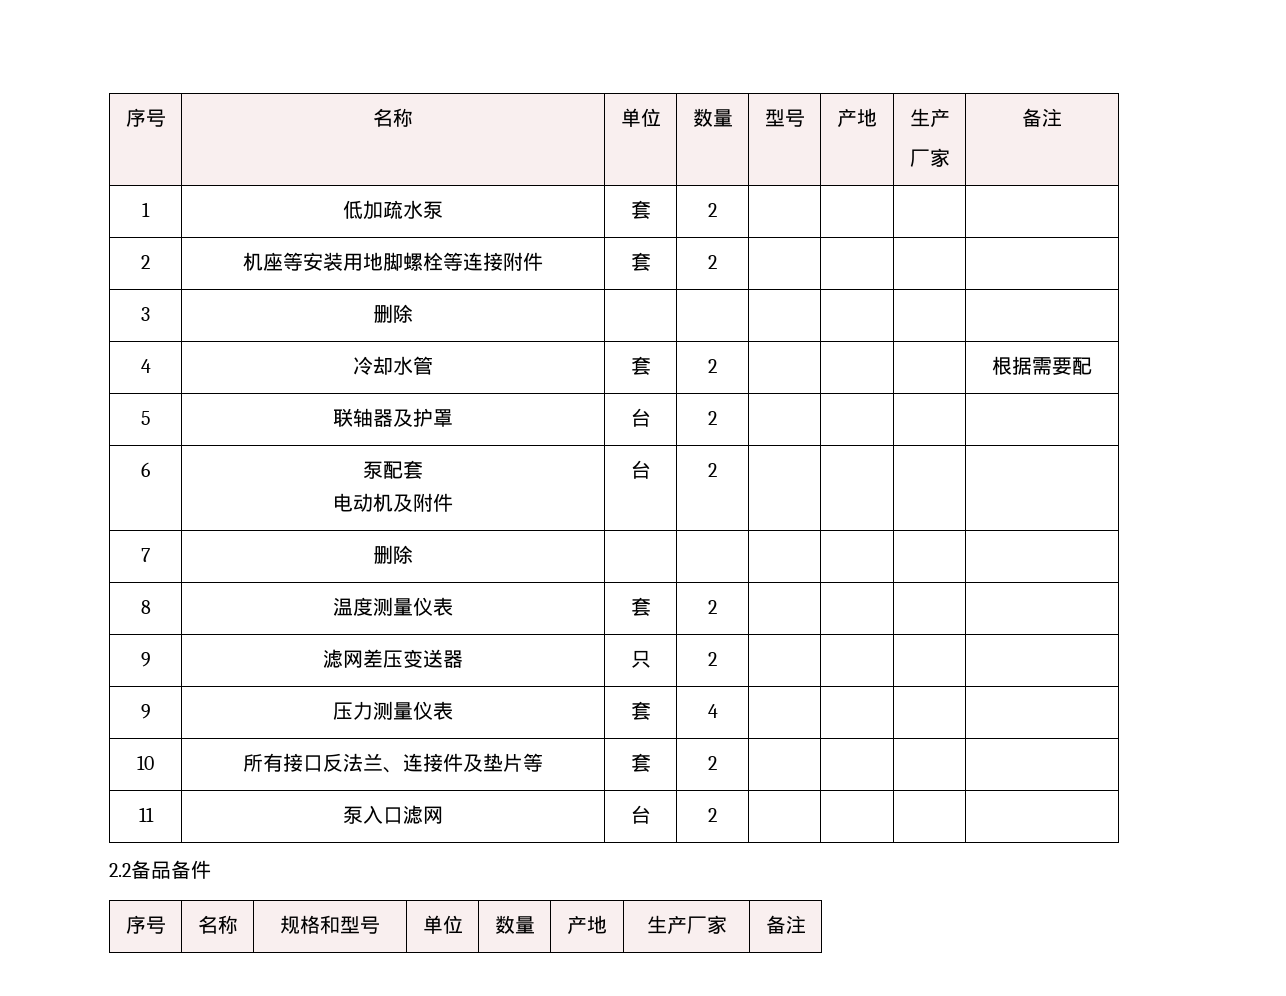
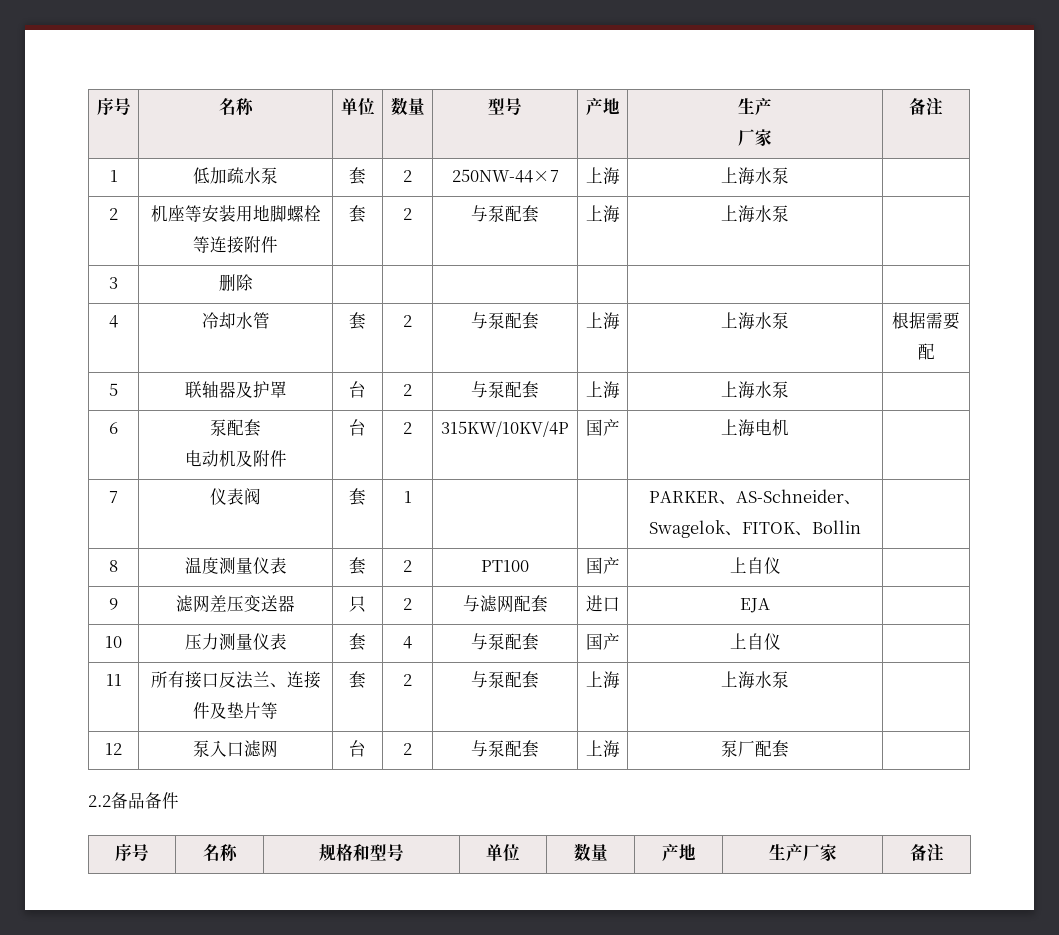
- 1 | 低加疏水泵 | 套 | 2 | | | |
+ 1 | 低加疏水泵 | 套 | 2 | 250NW-44×7 | 上海 | 上海水泵 |
- 2 | 机座等安装用地脚螺栓等连接附件 | 套 | 2 | | | |
+ 2 | 机座等安装用地脚螺栓等连接附件 | 套 | 2 | 与泵配套 | 上海 | 上海水泵 |
- 4 | 冷却水管 | 套 | 2 | | | | 根据需要配
+ 4 | 冷却水管 | 套 | 2 | 与泵配套 | 上海 | 上海水泵 | 根据需要配
- 5 | 联轴器及护罩 | 台 | 2 | | | |
+ 5 | 联轴器及护罩 | 台 | 2 | 与泵配套 | 上海 | 上海水泵 |
  6 | 泵配套
- 电动机及附件 | 台 | 2 | | | |
- 7 | 删除 | | | | | |
+ 电动机及附件 | 台 | 2 | 315KW/10KV/4P | 国产 | 上海电机 |
+ 7 | 仪表阀 | 套 | 1 | | | PARKER、AS-Schneider、Swagelok、FITOK、Bollin |
- 8 | 温度测量仪表 | 套 | 2 | | | |
+ 8 | 温度测量仪表 | 套 | 2 | PT100 | 国产 | 上自仪 |
- 9 | 滤网差压变送器 | 只 | 2 | | | |
- 9 | 压力测量仪表 | 套 | 4 | | | |
- 10 | 所有接口反法兰、连接件及垫片等 | 套 | 2 | | | |
- 11 | 泵入口滤网 | 台 | 2 | | | |
+ 9 | 滤网差压变送器 | 只 | 2 | 与滤网配套 | 进口 | EJA |
+ 10 | 压力测量仪表 | 套 | 4 | 与泵配套 | 国产 | 上自仪 |
+ 11 | 所有接口反法兰、连接件及垫片等 | 套 | 2 | 与泵配套 | 上海 | 上海水泵 |
+ 12 | 泵入口滤网 | 台 | 2 | 与泵配套 | 上海 | 泵厂配套 |

